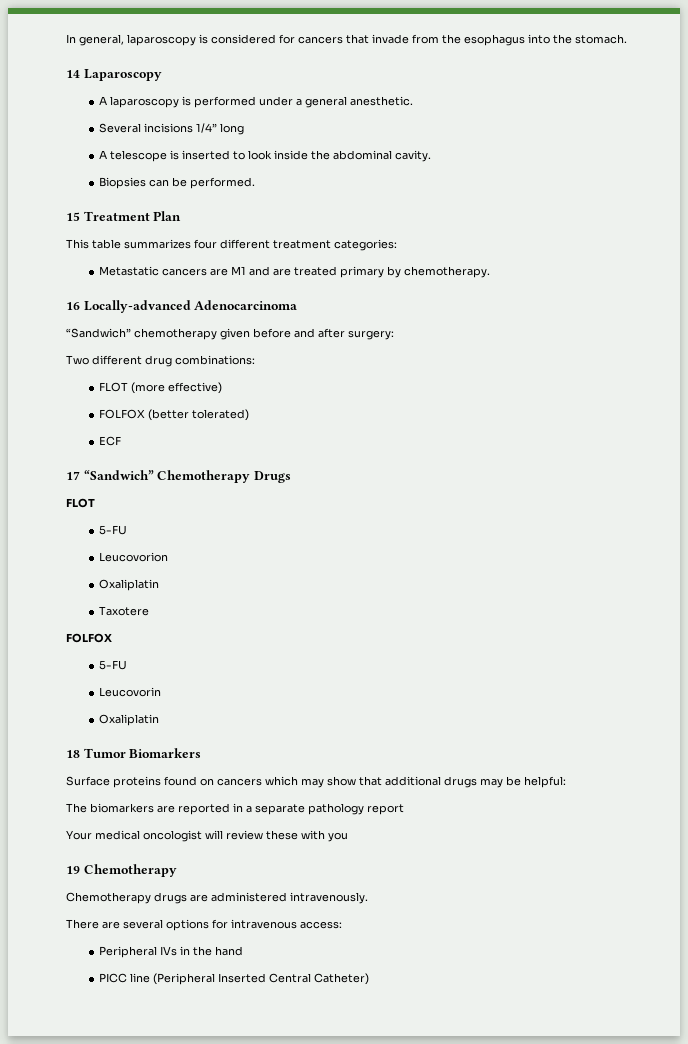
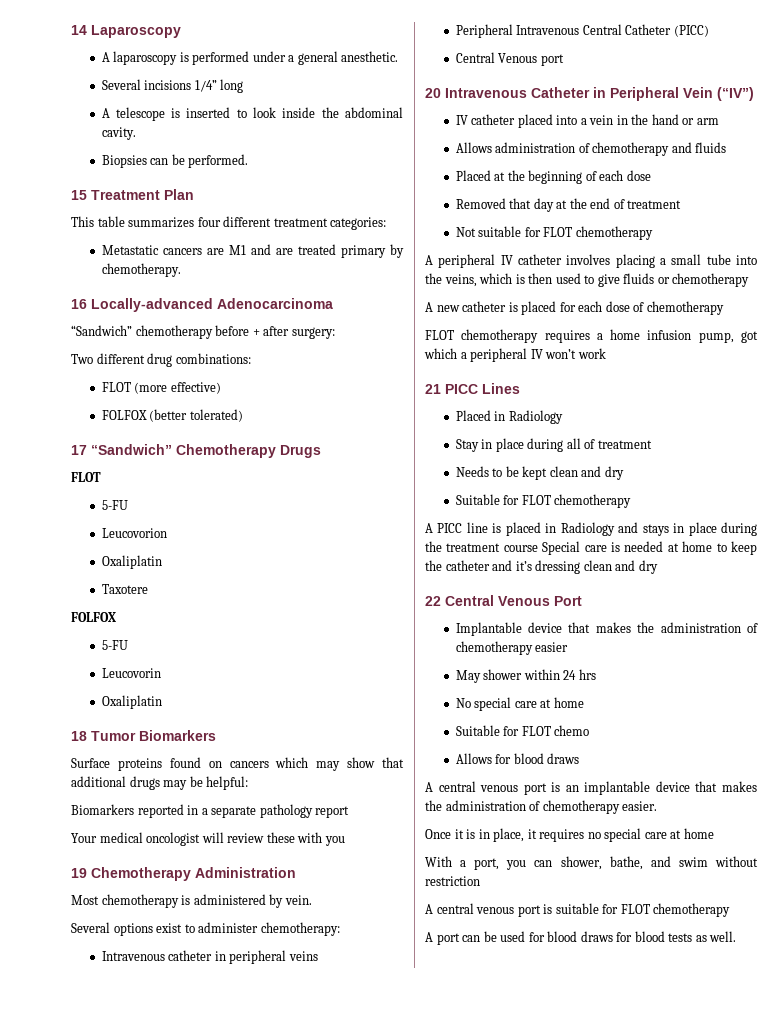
- In general, laparoscopy is considered for cancers that invade from the esophagus into the stomach.
- “Sandwich” chemotherapy given before and after surgery:
+ “Sandwich” chemotherapy before + after surgery:
- ECF
- The biomarkers are reported in a separate pathology report
+ Biomarkers reported in a separate pathology report
- 19 Chemotherapy
- Chemotherapy drugs are administered intravenously.
- There are several options for intravenous access:
- Peripheral IVs in the hand
- PICC line (Peripheral Inserted Central Catheter)
+ 19 Chemotherapy Administration
+ Most chemotherapy is administered by vein.
+ Several options exist to administer chemotherapy:
+ Intravenous catheter in peripheral veins
+ Peripheral Intravenous Central Catheter (PICC)
+ Central Venous port
+ 20 Intravenous Catheter in Peripheral Vein (“IV”)
+ IV catheter placed into a vein in the hand or arm
+ Allows administration of chemotherapy and fluids
+ Placed at the beginning of each dose
+ Removed that day at the end of treatment
+ Not suitable for FLOT chemotherapy
+ A peripheral IV catheter involves placing a small tube into the veins, which is then used to give fluids or chemotherapy
+ A new catheter is placed for each dose of chemotherapy
+ FLOT chemotherapy requires a home infusion pump, got which a peripheral IV won’t work
+ 21 PICC Lines
+ Placed in Radiology
+ Stay in place during all of treatment
+ Needs to be kept clean and dry
+ Suitable for FLOT chemotherapy
+ A PICC line is placed in Radiology and stays in place during the treatment course Special care is needed at home to keep the catheter and it’s dressing clean and dry
+ 22 Central Venous Port
+ Implantable device that makes the administration of chemotherapy easier
+ May shower within 24 hrs
+ No special care at home
+ Suitable for FLOT chemo
+ Allows for blood draws
+ A central venous port is an implantable device that makes the administration of chemotherapy easier.
+ Once it is in place, it requires no special care at home
+ With a port, you can shower, bathe, and swim without restriction
+ A central venous port is suitable for FLOT chemotherapy
+ A port can be used for blood draws for blood tests as well.

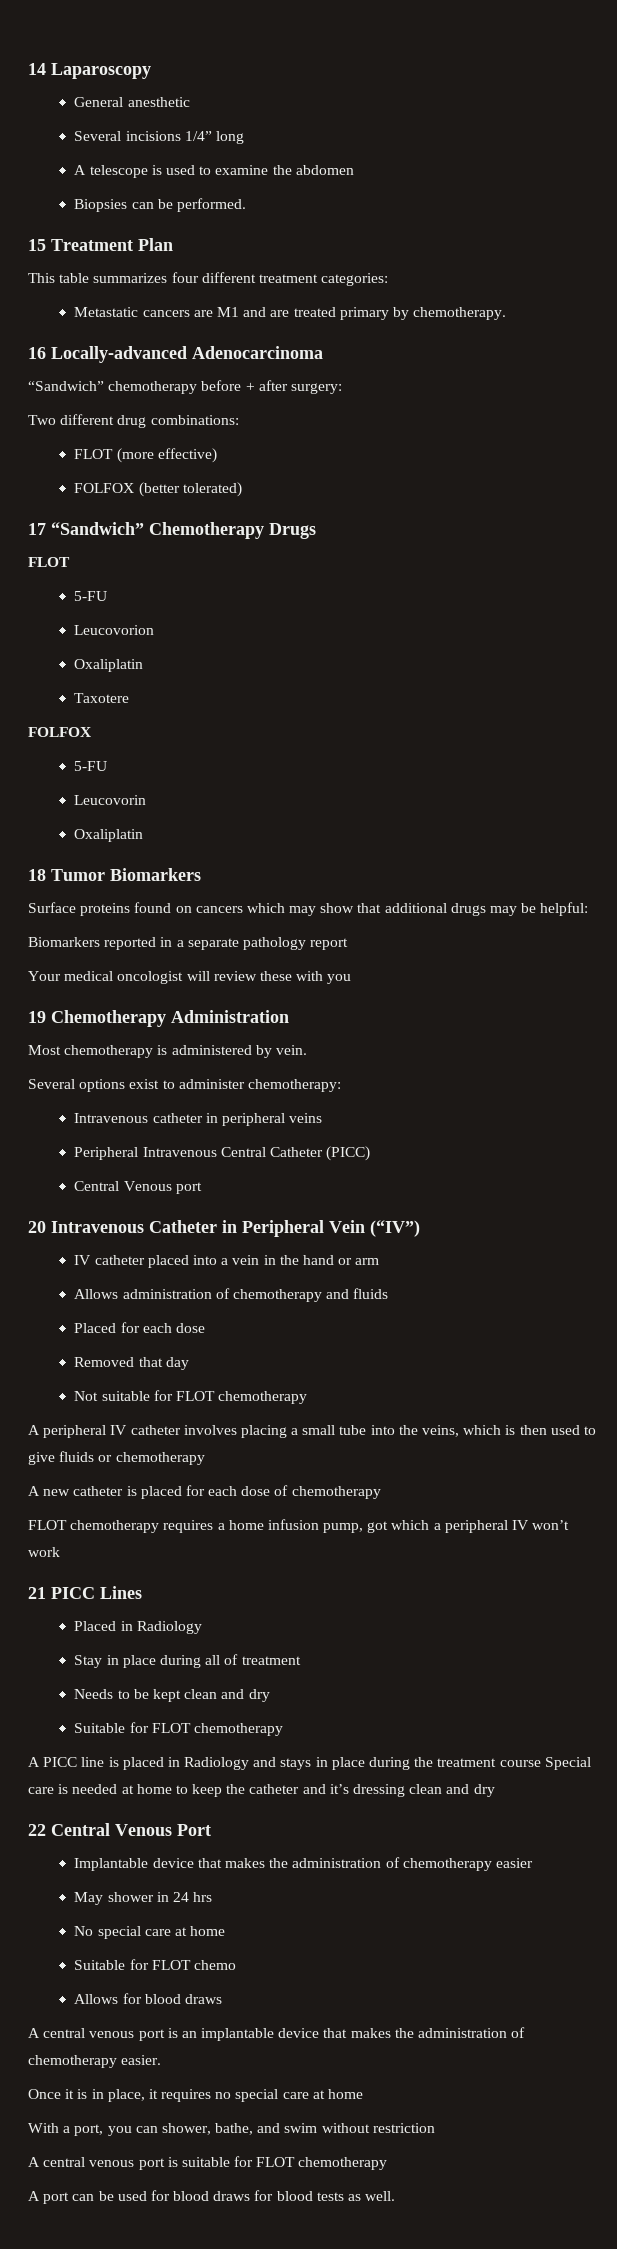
- A laparoscopy is performed under a general anesthetic.
+ General anesthetic
- A telescope is inserted to look inside the abdominal cavity.
+ A telescope is used to examine the abdomen
- Placed at the beginning of each dose
+ Placed for each dose
- Removed that day at the end of treatment
+ Removed that day
- May shower within 24 hrs
+ May shower in 24 hrs

